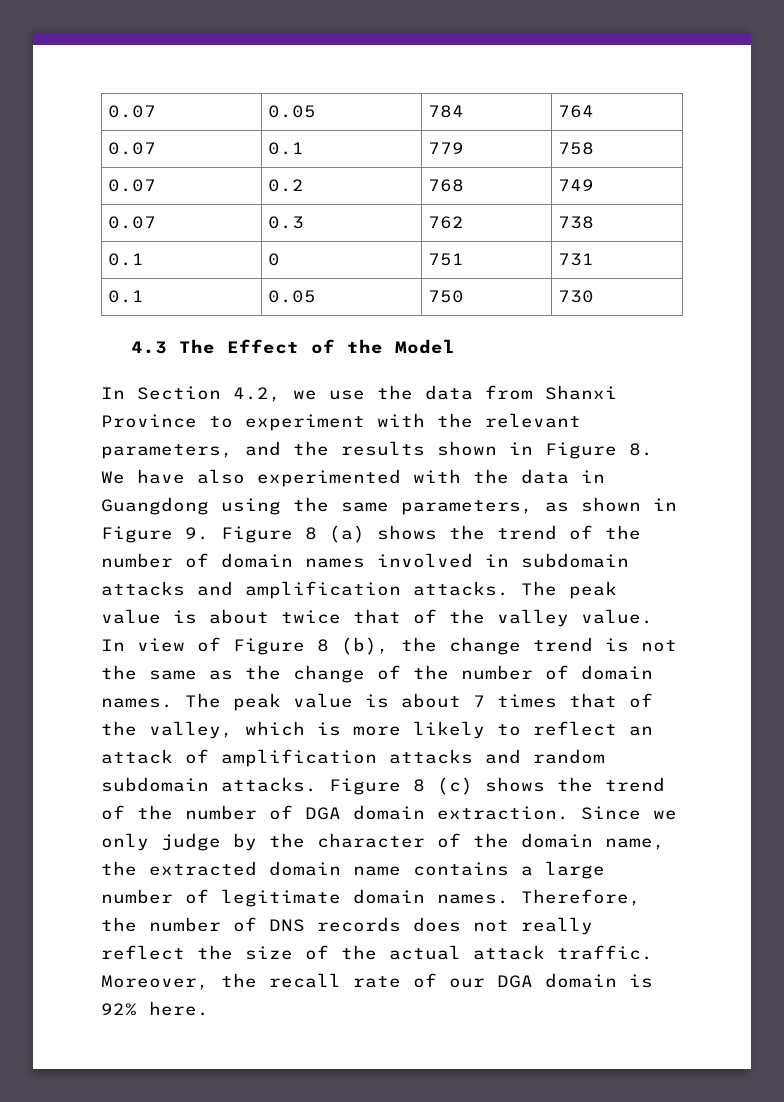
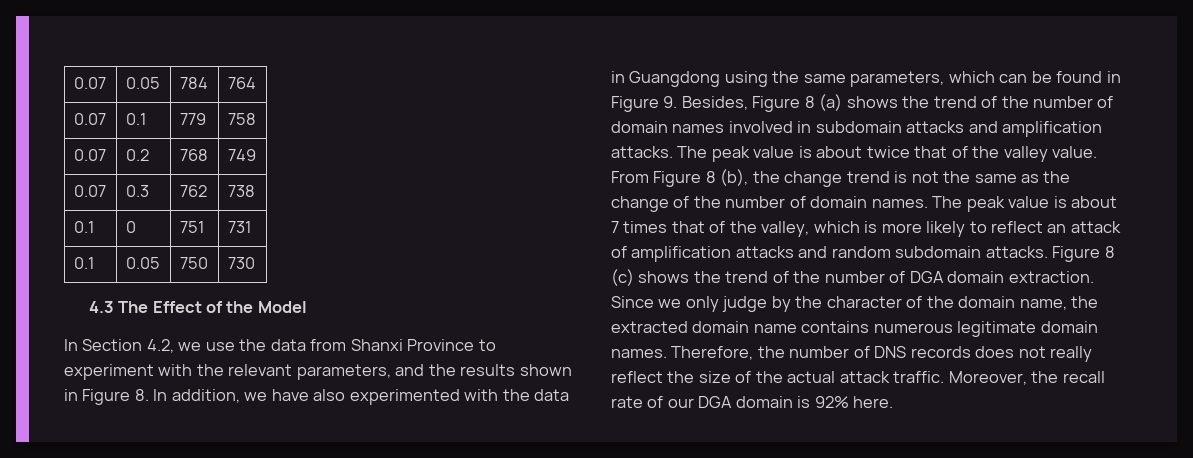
- In Section 4.2, we use the data from Shanxi Province to experiment with the relevant parameters, and the results shown in Figure 8. We have also experimented with the data in Guangdong using the same parameters, as shown in Figure 9. Figure 8 (a) shows the trend of the number of domain names involved in subdomain attacks and amplification attacks.
+ In Section 4.2, we use the data from Shanxi Province to experiment with the relevant parameters, and the results shown in Figure 8. In addition, we have also experimented with the data in Guangdong using the same parameters, which can be found in Figure 9. Besides, Figure 8 (a) shows the trend of the number of domain names involved in subdomain attacks and amplification attacks.
- In view of Figure 8 (b), the change trend is not the same as the change of the number of domain names.
+ From Figure 8 (b), the change trend is not the same as the change of the number of domain names.
- Since we only judge by the character of the domain name, the extracted domain name contains a large number of legitimate domain names.
+ Since we only judge by the character of the domain name, the extracted domain name contains numerous legitimate domain names.

